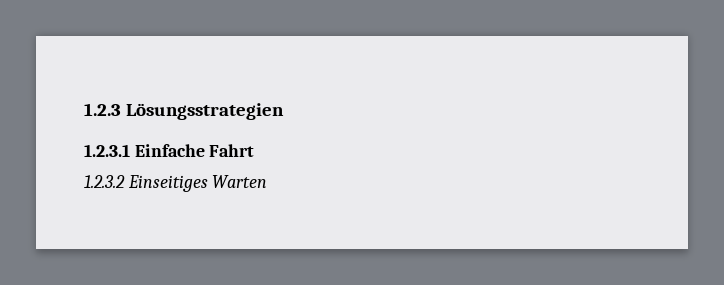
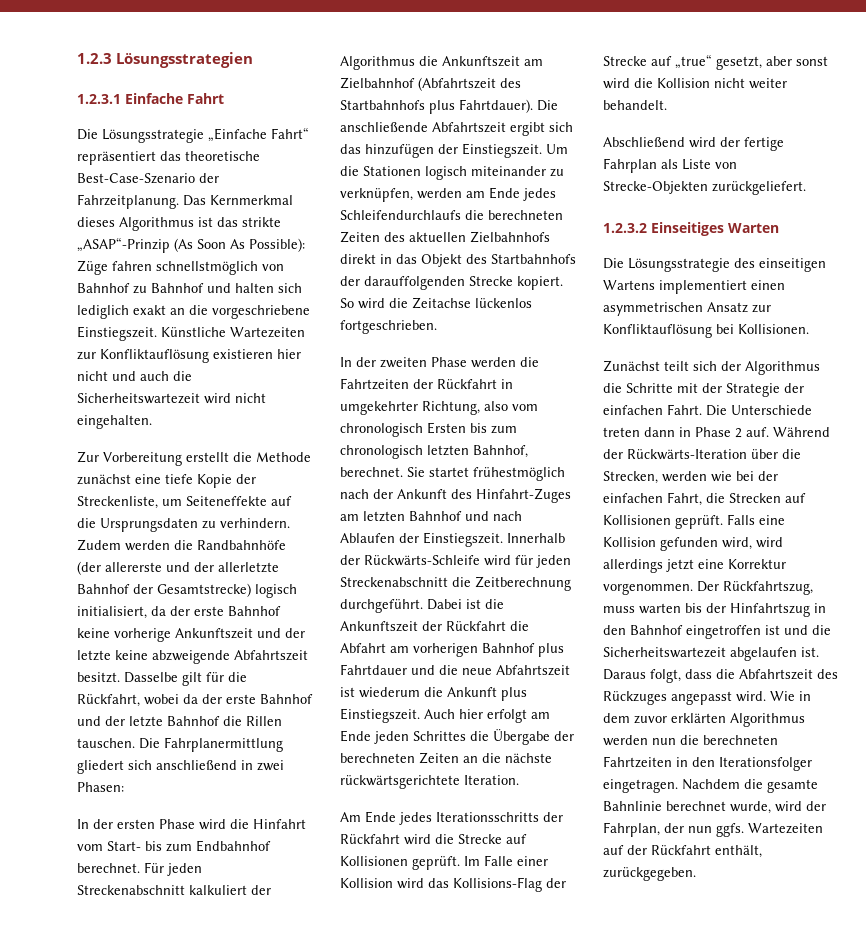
+ Die Lösungsstrategie „Einfache Fahrt“ repräsentiert das theoretische Best-Case-Szenario der Fahrzeitplanung. Das Kernmerkmal dieses Algorithmus ist das strikte „ASAP“-Prinzip (As Soon As Possible): Züge fahren schnellstmöglich von Bahnhof zu Bahnhof und halten sich lediglich exakt an die vorgeschriebene Einstiegszeit. Künstliche Wartezeiten zur Konfliktauflösung existieren hier nicht und auch die Sicherheitswartezeit wird nicht eingehalten.
+ Zur Vorbereitung erstellt die Methode zunächst eine tiefe Kopie der Streckenliste, um Seiteneffekte auf die Ursprungsdaten zu verhindern. Zudem werden die Randbahnhöfe (der allererste und der allerletzte Bahnhof der Gesamtstrecke) logisch initialisiert, da der erste Bahnhof keine vorherige Ankunftszeit und der letzte keine abzweigende Abfahrtszeit besitzt. Dasselbe gilt für die Rückfahrt, wobei da der erste Bahnhof und der letzte Bahnhof die Rillen tauschen. Die Fahrplanermittlung gliedert sich anschließend in zwei Phasen:
+ In der ersten Phase wird die Hinfahrt vom Start- bis zum Endbahnhof berechnet. Für jeden Streckenabschnitt kalkuliert der Algorithmus die Ankunftszeit am Zielbahnhof (Abfahrtszeit des Startbahnhofs plus Fahrtdauer). Die anschließende Abfahrtszeit ergibt sich das hinzufügen der Einstiegszeit. Um die Stationen logisch miteinander zu verknüpfen, werden am Ende jedes Schleifendurchlaufs die berechneten Zeiten des aktuellen Zielbahnhofs direkt in das Objekt des Startbahnhofs der darauffolgenden Strecke kopiert. So wird die Zeitachse lückenlos fortgeschrieben.
+ In der zweiten Phase werden die Fahrtzeiten der Rückfahrt in umgekehrter Richtung, also vom chronologisch Ersten bis zum chronologisch letzten Bahnhof, berechnet. Sie startet frühestmöglich nach der Ankunft des Hinfahrt-Zuges am letzten Bahnhof und nach Ablaufen der Einstiegszeit. Innerhalb der Rückwärts-Schleife wird für jeden Streckenabschnitt die Zeitberechnung durchgeführt. Dabei ist die Ankunftszeit der Rückfahrt die Abfahrt am vorherigen Bahnhof plus Fahrtdauer und die neue Abfahrtszeit ist wiederum die Ankunft plus Einstiegszeit. Auch hier erfolgt am Ende jeden Schrittes die Übergabe der berechneten Zeiten an die nächste rückwärtsgerichtete Iteration.
+ Am Ende jedes Iterationsschritts der Rückfahrt wird die Strecke auf Kollisionen geprüft. Im Falle einer Kollision wird das Kollisions-Flag der Strecke auf „true“ gesetzt, aber sonst wird die Kollision nicht weiter behandelt.
+ Abschließend wird der fertige Fahrplan als Liste von Strecke-Objekten zurückgeliefert.
  1.2.3.2 Einseitiges Warten
+ Die Lösungsstrategie des einseitigen Wartens implementiert einen asymmetrischen Ansatz zur Konfliktauflösung bei Kollisionen.
+ Zunächst teilt sich der Algorithmus die Schritte mit der Strategie der einfachen Fahrt. Die Unterschiede treten dann in Phase 2 auf. Während der Rückwärts-Iteration über die Strecken, werden wie bei der einfachen Fahrt, die Strecken auf Kollisionen geprüft. Falls eine Kollision gefunden wird, wird allerdings jetzt eine Korrektur vorgenommen. Der Rückfahrtszug, muss warten bis der Hinfahrtszug in den Bahnhof eingetroffen ist und die Sicherheitswartezeit abgelaufen ist. Daraus folgt, dass die Abfahrtszeit des Rückzuges angepasst wird. Wie in dem zuvor erklärten Algorithmus werden nun die berechneten Fahrtzeiten in den Iterationsfolger eingetragen. Nachdem die gesamte Bahnlinie berechnet wurde, wird der Fahrplan, der nun ggfs. Wartezeiten auf der Rückfahrt enthält, zurückgegeben.

